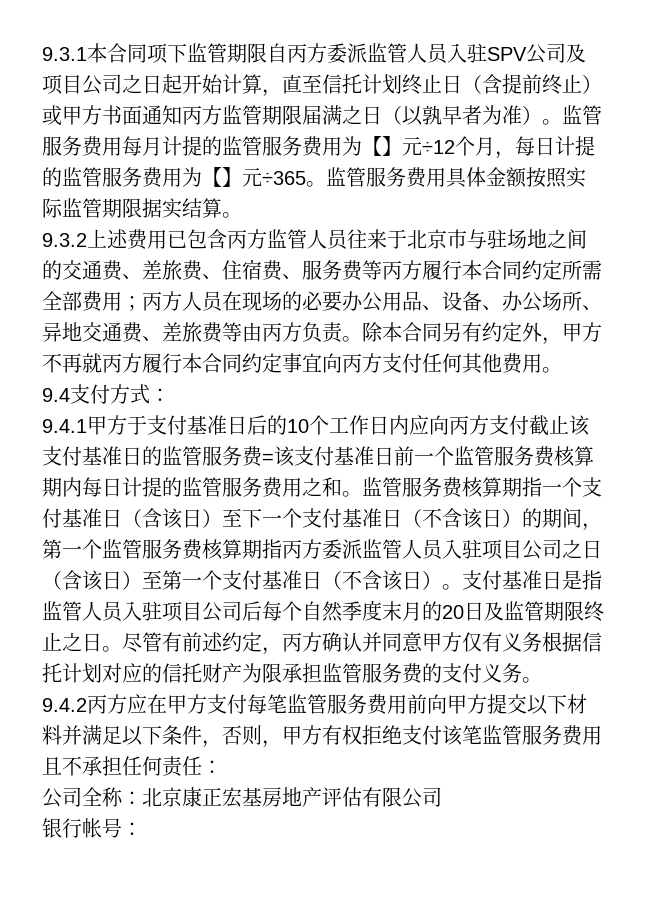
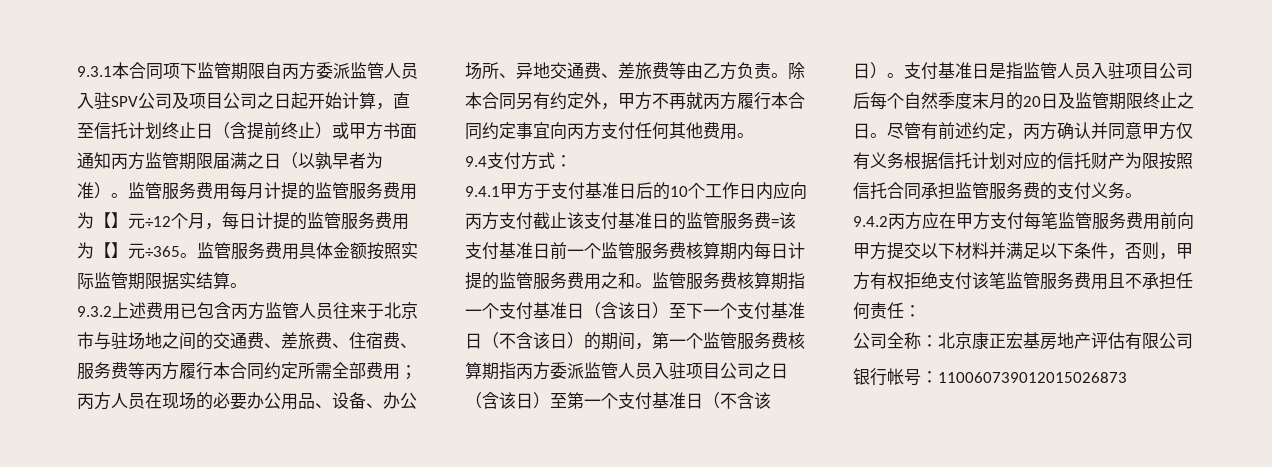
- 9.3.2上述费用已包含丙方监管人员往来于北京市与驻场地之间的交通费、差旅费、住宿费、服务费等丙方履行本合同约定所需全部费用；丙方人员在现场的必要办公用品、设备、办公场所、异地交通费、差旅费等由丙方负责。
+ 9.3.2上述费用已包含丙方监管人员往来于北京市与驻场地之间的交通费、差旅费、住宿费、服务费等丙方履行本合同约定所需全部费用；丙方人员在现场的必要办公用品、设备、办公场所、异地交通费、差旅费等由乙方负责。
- 尽管有前述约定，丙方确认并同意甲方仅有义务根据信托计划对应的信托财产为限承担监管服务费的支付义务。
+ 尽管有前述约定，丙方确认并同意甲方仅有义务根据信托计划对应的信托财产为限按照信托合同承担监管服务费的支付义务。
- 银行帐号：
+ 银行帐号：110060739012015026873

